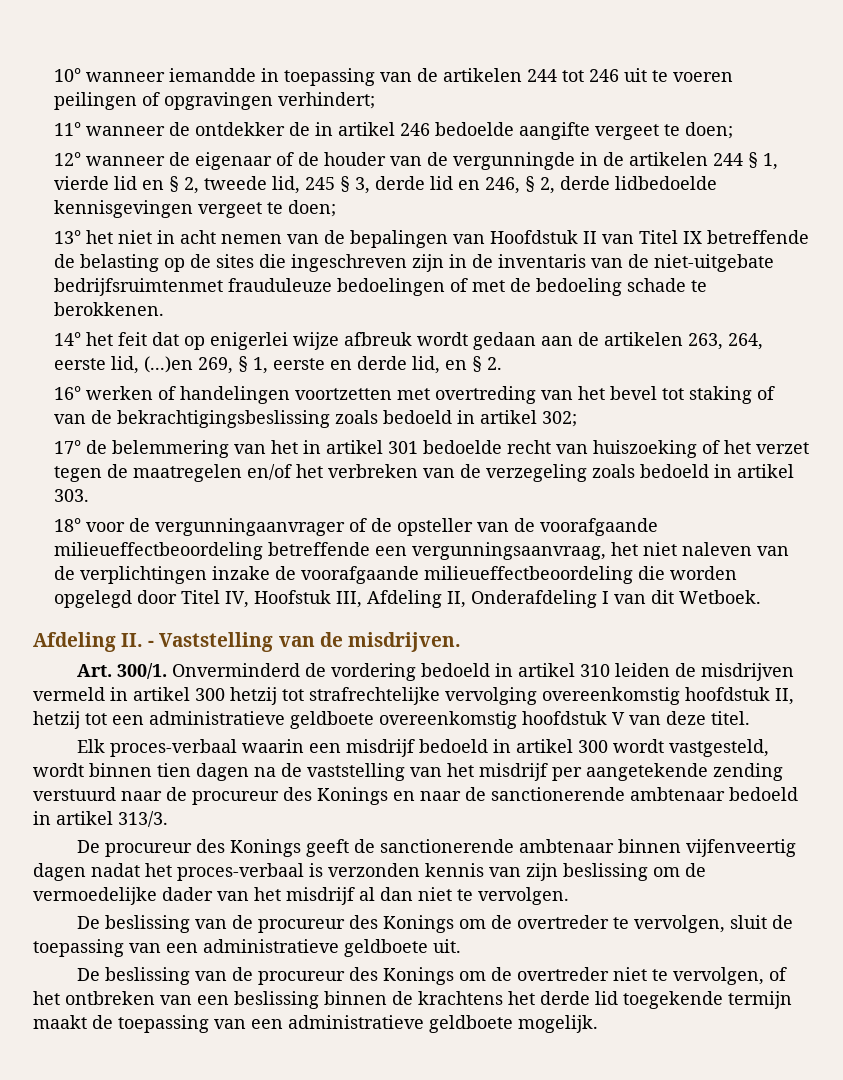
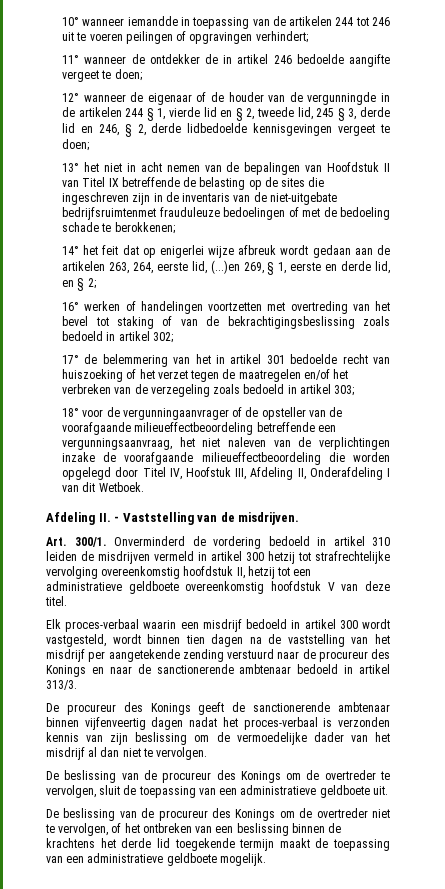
- 13° het niet in acht nemen van de bepalingen van Hoofdstuk II van Titel IX betreffende de belasting op de sites die ingeschreven zijn in de inventaris van de niet-uitgebate bedrijfsruimtenmet frauduleuze bedoelingen of met de bedoeling schade te berokkenen.
+ 13° het niet in acht nemen van de bepalingen van Hoofdstuk II van Titel IX betreffende de belasting op de sites die ingeschreven zijn in de inventaris van de niet-uitgebate bedrijfsruimtenmet frauduleuze bedoelingen of met de bedoeling schade te berokkenen;
- 14° het feit dat op enigerlei wijze afbreuk wordt gedaan aan de artikelen 263, 264, eerste lid, (...)en 269, § 1, eerste en derde lid, en § 2.
+ 14° het feit dat op enigerlei wijze afbreuk wordt gedaan aan de artikelen 263, 264, eerste lid, (...)en 269, § 1, eerste en derde lid, en § 2;
- 17° de belemmering van het in artikel 301 bedoelde recht van huiszoeking of het verzet tegen de maatregelen en/of het verbreken van de verzegeling zoals bedoeld in artikel 303.
+ 17° de belemmering van het in artikel 301 bedoelde recht van huiszoeking of het verzet tegen de maatregelen en/of het verbreken van de verzegeling zoals bedoeld in artikel 303;

